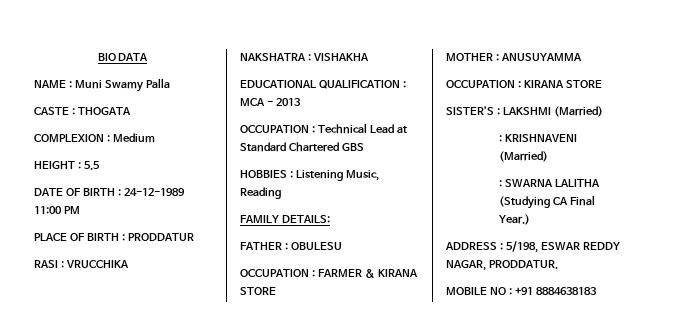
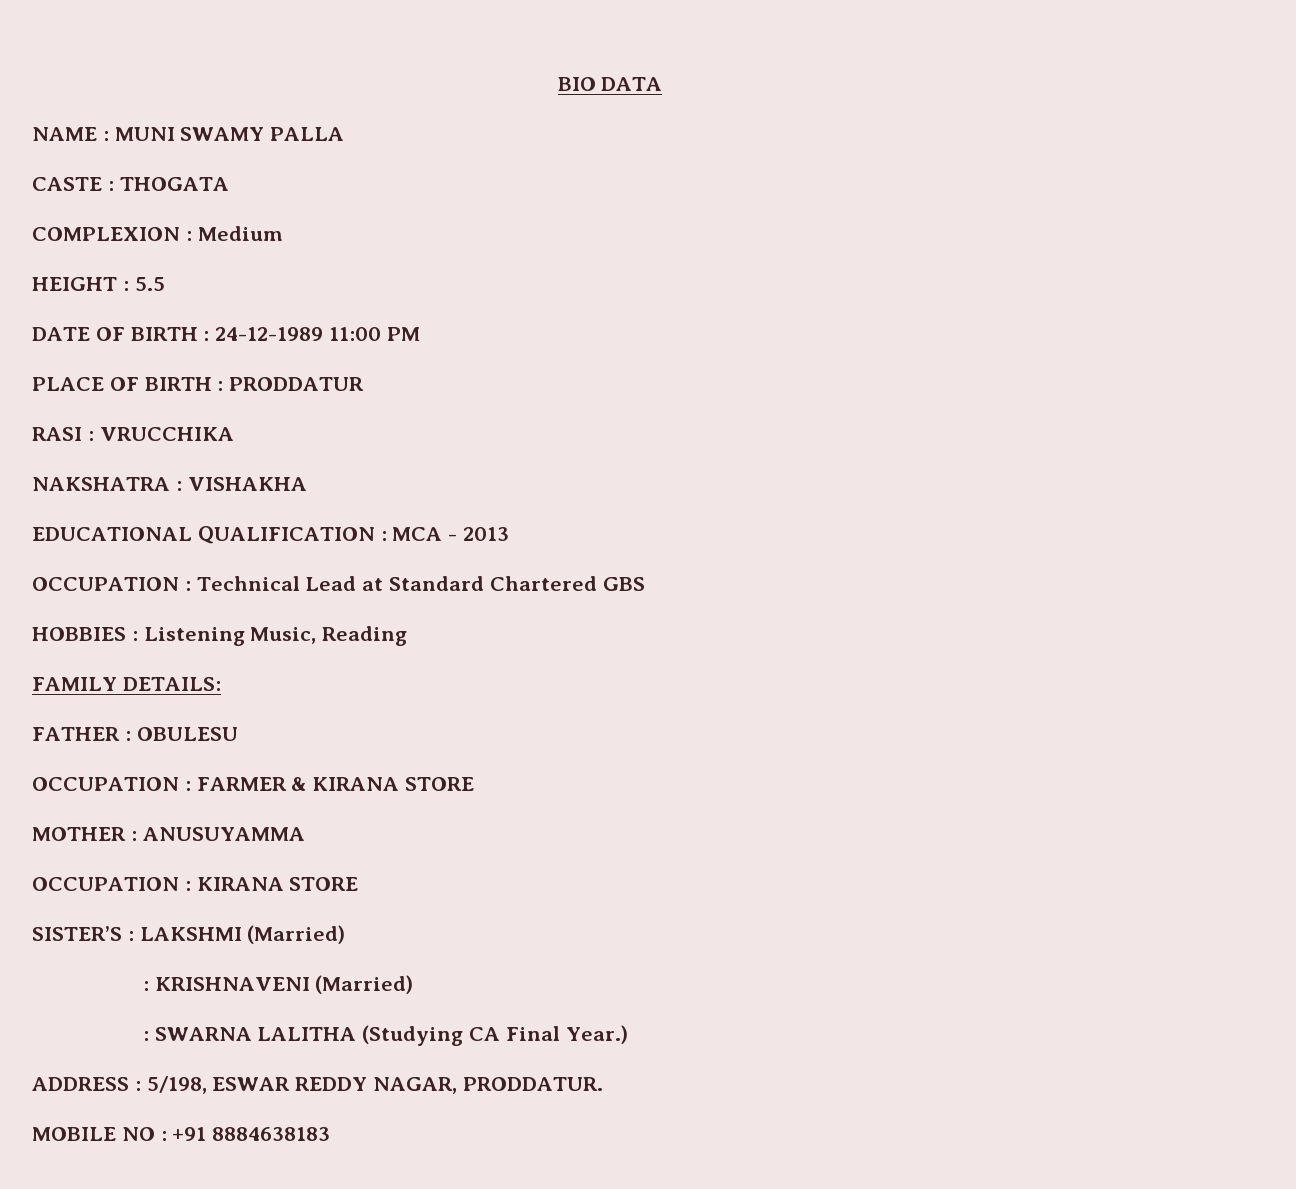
- NAME : Muni Swamy Palla
+ NAME : MUNI SWAMY PALLA

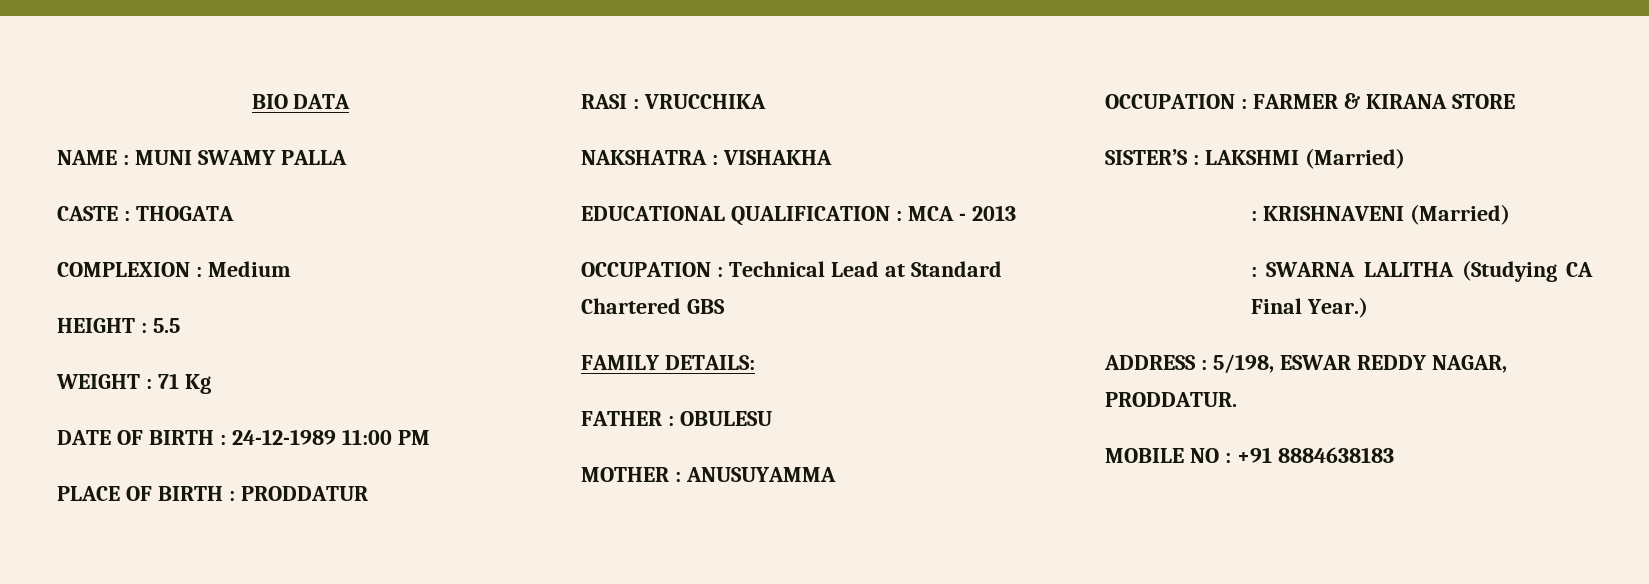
+ WEIGHT : 71 Kg
- HOBBIES : Listening Music, Reading
- OCCUPATION : FARMER & KIRANA STORE
- OCCUPATION : KIRANA STORE
+ OCCUPATION : FARMER & KIRANA STORE

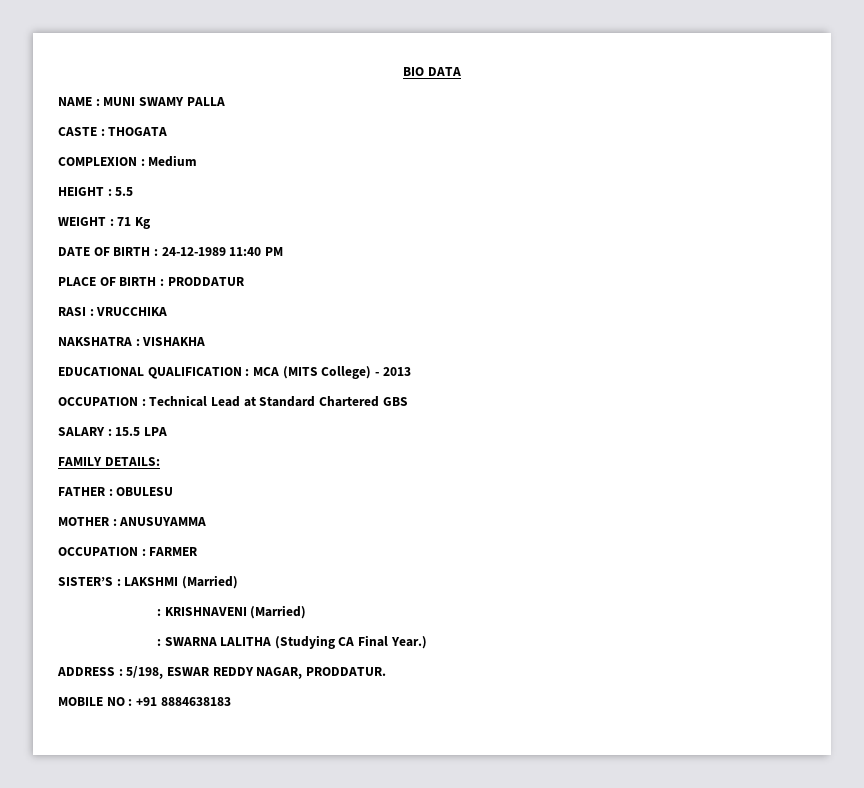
- DATE OF BIRTH : 24-12-1989 11:00 PM
+ DATE OF BIRTH : 24-12-1989 11:40 PM
- EDUCATIONAL QUALIFICATION : MCA - 2013
+ EDUCATIONAL QUALIFICATION : MCA (MITS College) - 2013
+ SALARY : 15.5 LPA
- OCCUPATION : FARMER & KIRANA STORE
+ OCCUPATION : FARMER

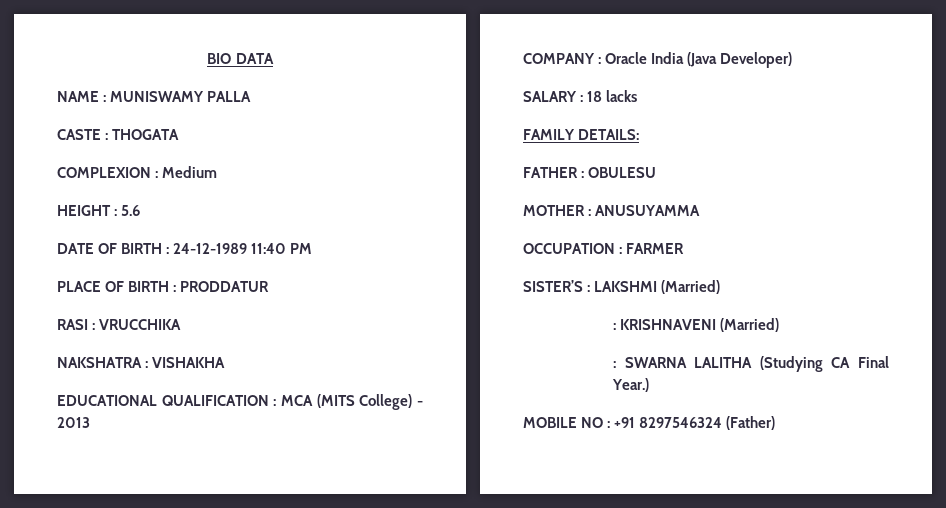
- NAME : MUNI SWAMY PALLA
+ NAME : MUNISWAMY PALLA
- HEIGHT : 5.5
- WEIGHT : 71 Kg
+ HEIGHT : 5.6
- OCCUPATION : Technical Lead at Standard Chartered GBS
+ COMPANY : Oracle India (Java Developer)
- SALARY : 15.5 LPA
+ SALARY : 18 lacks
- ADDRESS : 5/198, ESWAR REDDY NAGAR, PRODDATUR.
- MOBILE NO : +91 8884638183
+ MOBILE NO : +91 8297546324 (Father)

